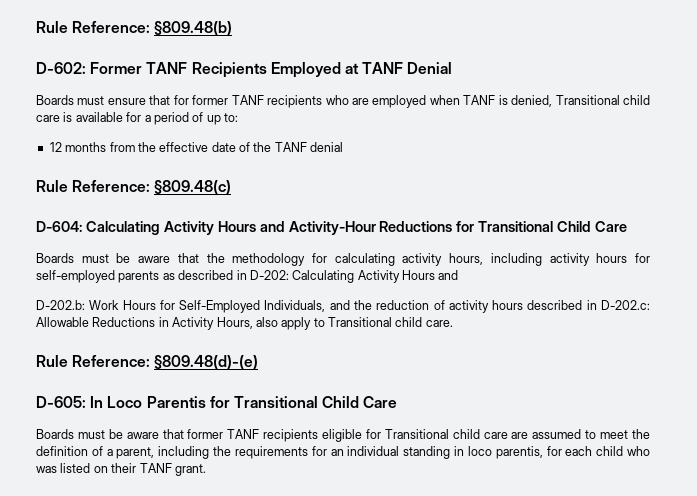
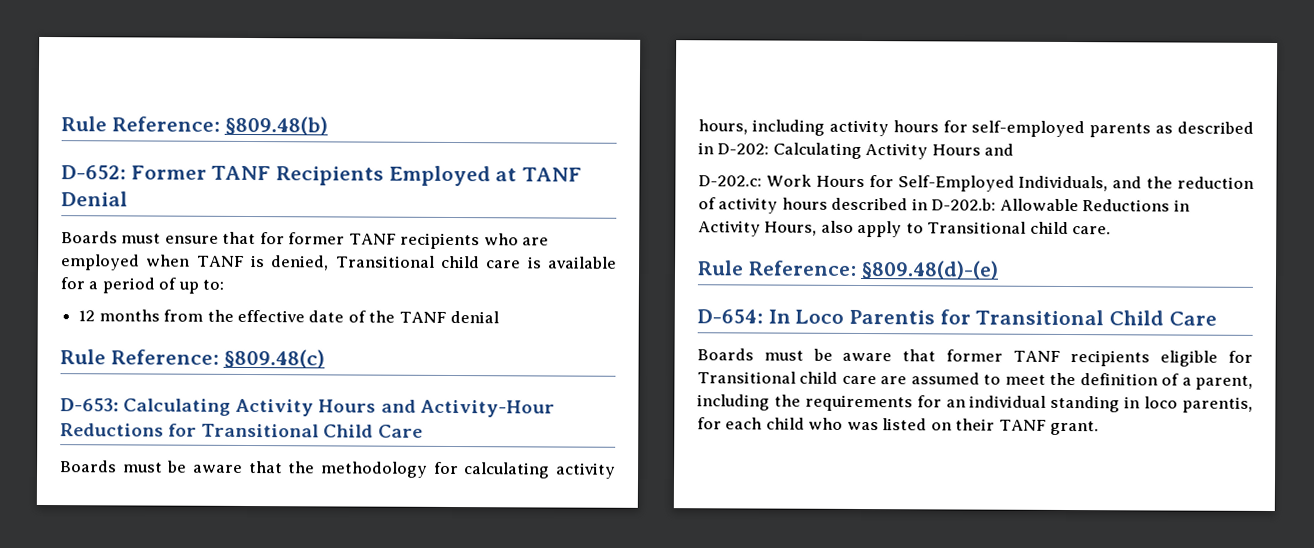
- D-602: Former TANF Recipients Employed at TANF Denial
+ D-652: Former TANF Recipients Employed at TANF Denial
- D-604: Calculating Activity Hours and Activity-Hour Reductions for Transitional Child Care
+ D-653: Calculating Activity Hours and Activity-Hour Reductions for Transitional Child Care
- D-202.b: Work Hours for Self-Employed Individuals, and the reduction of activity hours described in D-202.c: Allowable Reductions in Activity Hours, also apply to Transitional child care.
+ D-202.c: Work Hours for Self-Employed Individuals, and the reduction of activity hours described in D-202.b: Allowable Reductions in Activity Hours, also apply to Transitional child care.
- D-605: In Loco Parentis for Transitional Child Care
+ D-654: In Loco Parentis for Transitional Child Care

